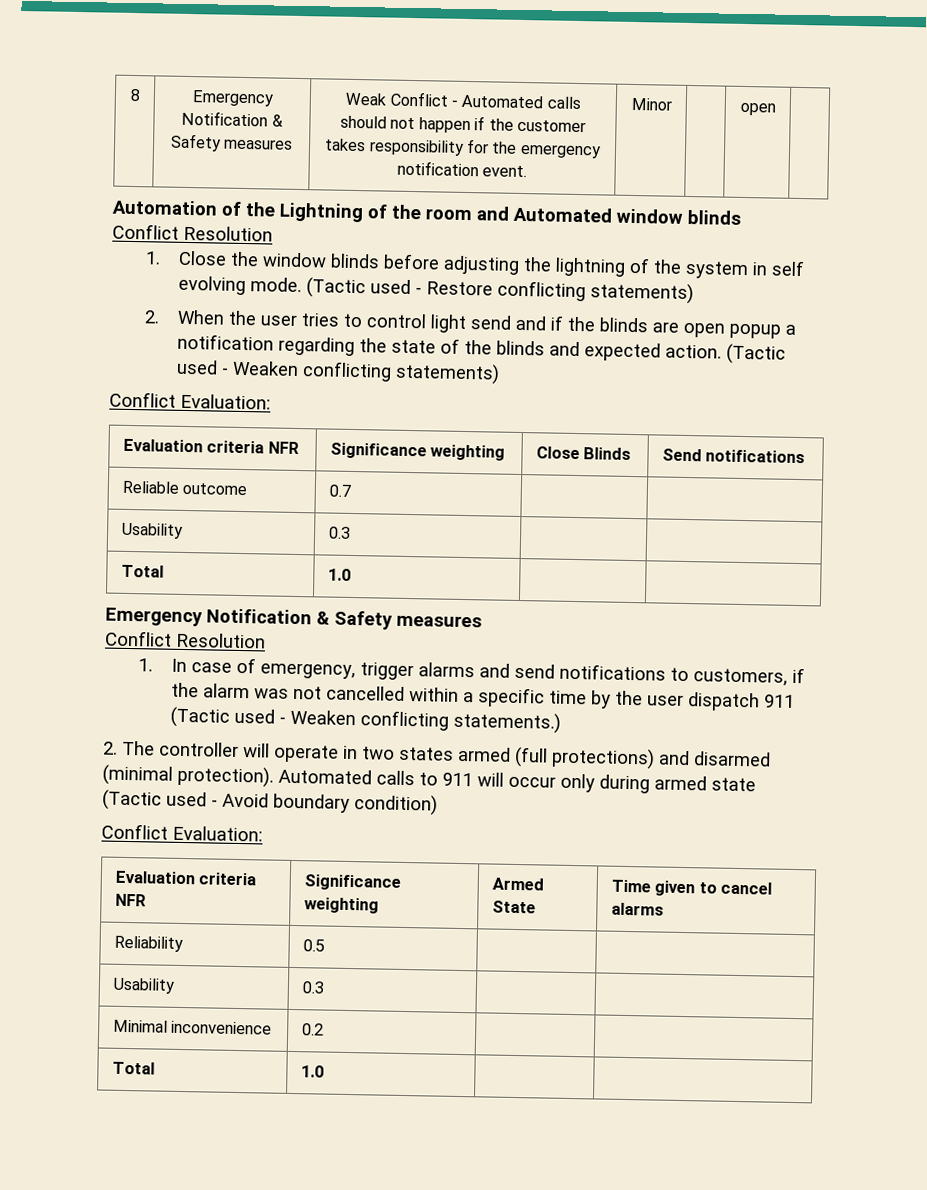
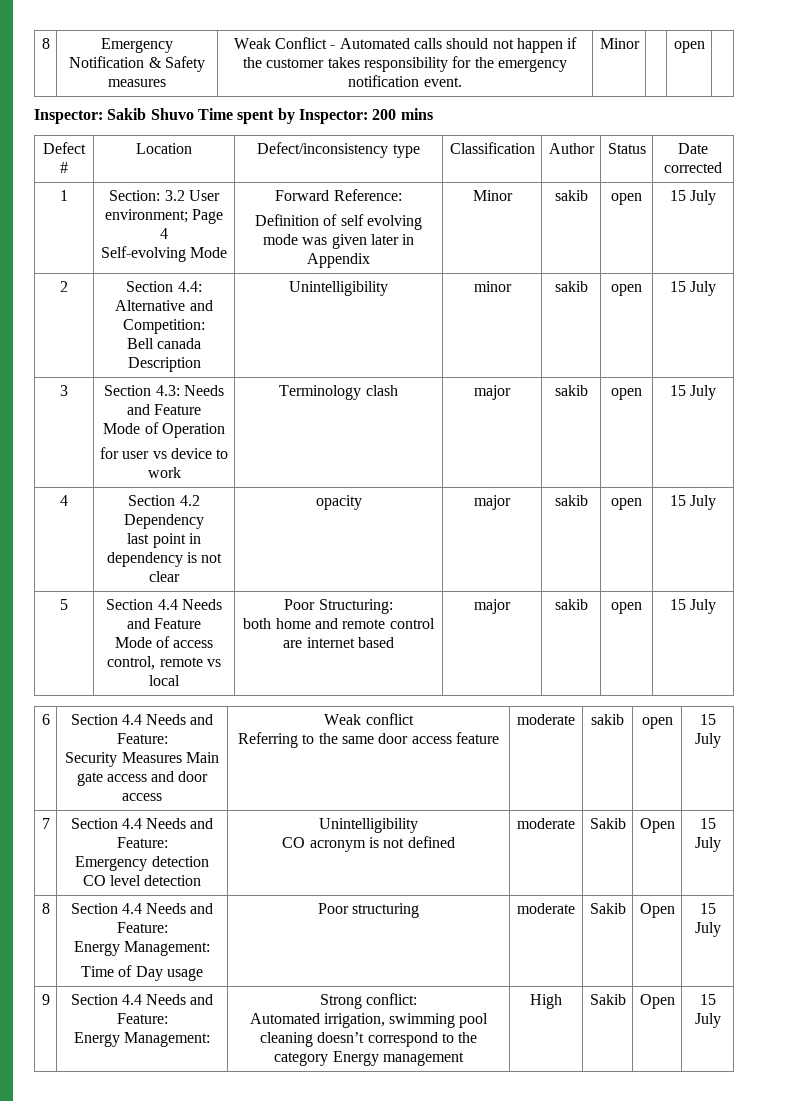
- Automation of the Lightning of the room and Automated window blinds
- Conflict Resolution
- 1. Close the window blinds before adjusting the lightning of the system in self evolving mode. (Tactic used - Restore conflicting statements)
- 2. When the user tries to control light send and if the blinds are open popup a notification regarding the state of the blinds and expected action. (Tactic used - Weaken conflicting statements)
- Conflict Evaluation:
- Evaluation criteria NFR | Significance weighting | Close Blinds | Send notifications
- Reliable outcome | 0.7 | |
- Usability | 0.3 | |
- Total | 1.0 | |
- Emergency Notification & Safety measures
- Conflict Resolution
- 1. In case of emergency, trigger alarms and send notifications to customers, if the alarm was not cancelled within a specific time by the user dispatch 911 (Tactic used - Weaken conflicting statements.)
- 2. The controller will operate in two states armed (full protections) and disarmed (minimal protection). Automated calls to 911 will occur only during armed state (Tactic used - Avoid boundary condition)
- Conflict Evaluation:
- Evaluation criteria NFR | Significance weighting | Armed State | Time given to cancel alarms
- Reliability | 0.5 | |
- Usability | 0.3 | |
- Minimal inconvenience | 0.2 | |
- Total | 1.0 | |
+ Inspector: Sakib Shuvo Time spent by Inspector: 200 mins
+ Defect # | Location | Defect/inconsistency type | Classification | Author | Status | Date corrected
+ 1 | Section: 3.2 User environment; Page 4
+ Self-evolving Mode | Forward Reference:
+ Definition of self evolving mode was given later in Appendix | Minor | sakib | open | 15 July
+ 2 | Section 4.4: Alternative and Competition:
+ Bell canada Description | Unintelligibility | minor | sakib | open | 15 July
+ 3 | Section 4.3: Needs and Feature
+ Mode of Operation
+ for user vs device to work | Terminology clash | major | sakib | open | 15 July
+ 4 | Section 4.2 Dependency
+ last point in dependency is not clear | opacity | major | sakib | open | 15 July
+ 5 | Section 4.4 Needs and Feature
+ Mode of access control, remote vs local | Poor Structuring:
+ both home and remote control are internet based | major | sakib | open | 15 July
+ 6 | Section 4.4 Needs and Feature:
+ Security Measures Main gate access and door access | Weak conflict
+ Referring to the same door access feature | moderate | sakib | open | 15 July
+ 7 | Section 4.4 Needs and Feature:
+ Emergency detection CO level detection | Unintelligibility
+ CO acronym is not defined | moderate | Sakib | Open | 15 July
+ 8 | Section 4.4 Needs and Feature:
+ Energy Management:
+ Time of Day usage | Poor structuring | moderate | Sakib | Open | 15 July
+ 9 | Section 4.4 Needs and Feature:
+ Energy Management: | Strong conflict:
+ Automated irrigation, swimming pool cleaning doesn’t correspond to the category Energy management | High | Sakib | Open | 15 July

